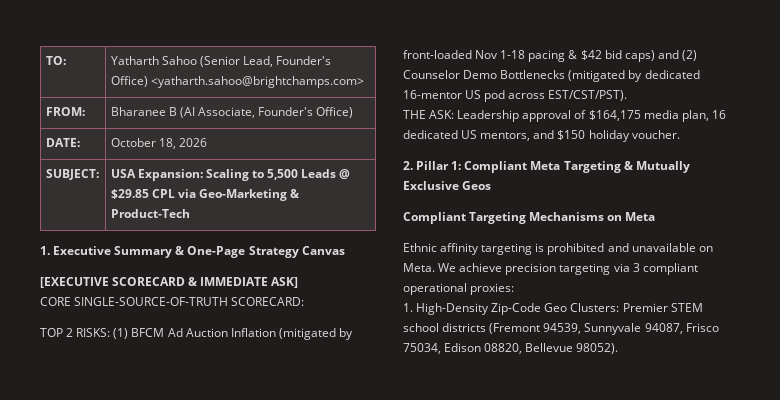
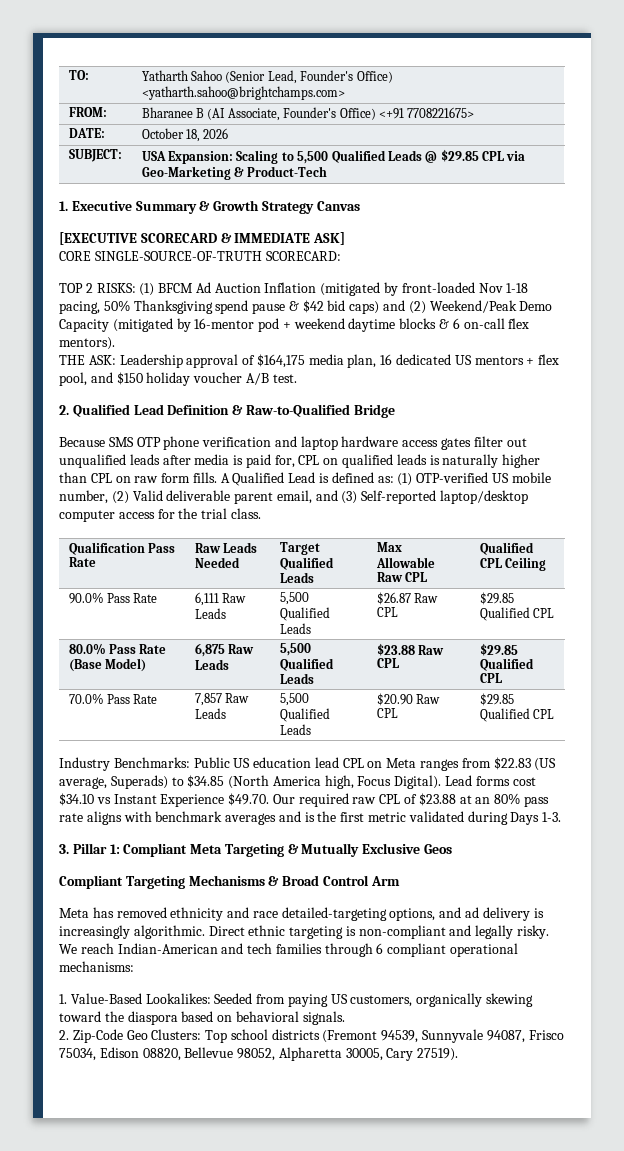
- FROM: | Bharanee B (AI Associate, Founder's Office)
+ FROM: | Bharanee B (AI Associate, Founder's Office) <+91 7708221675>
- SUBJECT: | USA Expansion: Scaling to 5,500 Leads @ $29.85 CPL via Geo-Marketing & Product-Tech
+ SUBJECT: | USA Expansion: Scaling to 5,500 Qualified Leads @ $29.85 CPL via Geo-Marketing & Product-Tech
- 1. Executive Summary & One-Page Strategy Canvas
+ 1. Executive Summary & Growth Strategy Canvas
- TOP 2 RISKS: (1) BFCM Ad Auction Inflation (mitigated by front-loaded Nov 1-18 pacing & $42 bid caps) and (2) Counselor Demo Bottlenecks (mitigated by dedicated 16-mentor US pod across EST/CST/PST).
+ TOP 2 RISKS: (1) BFCM Ad Auction Inflation (mitigated by front-loaded Nov 1-18 pacing, 50% Thanksgiving spend pause & $42 bid caps) and (2) Weekend/Peak Demo Capacity (mitigated by 16-mentor pod + weekend daytime blocks & 6 on-call flex mentors).
- THE ASK: Leadership approval of $164,175 media plan, 16 dedicated US mentors, and $150 holiday voucher.
- 2. Pillar 1: Compliant Meta Targeting & Mutually Exclusive Geos
+ THE ASK: Leadership approval of $164,175 media plan, 16 dedicated US mentors + flex pool, and $150 holiday voucher A/B test.
+ 2. Qualified Lead Definition & Raw-to-Qualified Bridge
+ Because SMS OTP phone verification and laptop hardware access gates filter out unqualified leads after media is paid for, CPL on qualified leads is naturally higher than CPL on raw form fills. A Qualified Lead is defined as: (1) OTP-verified US mobile number, (2) Valid deliverable parent email, and (3) Self-reported laptop/desktop computer access for the trial class.
+ Qualification Pass Rate | Raw Leads Needed | Target Qualified Leads | Max Allowable Raw CPL | Qualified CPL Ceiling
+ 90.0% Pass Rate | 6,111 Raw Leads | 5,500 Qualified Leads | $26.87 Raw CPL | $29.85 Qualified CPL
+ 80.0% Pass Rate (Base Model) | 6,875 Raw Leads | 5,500 Qualified Leads | $23.88 Raw CPL | $29.85 Qualified CPL
+ 70.0% Pass Rate | 7,857 Raw Leads | 5,500 Qualified Leads | $20.90 Raw CPL | $29.85 Qualified CPL
+ Industry Benchmarks: Public US education lead CPL on Meta ranges from $22.83 (US average, Superads) to $34.85 (North America high, Focus Digital). Lead forms cost $34.10 vs Instant Experience $49.70. Our required raw CPL of $23.88 at an 80% pass rate aligns with benchmark averages and is the first metric validated during Days 1-3.
+ 3. Pillar 1: Compliant Meta Targeting & Mutually Exclusive Geos
- Compliant Targeting Mechanisms on Meta
- Ethnic affinity targeting is prohibited and unavailable on Meta. We achieve precision targeting via 3 compliant operational proxies:
- 1. High-Density Zip-Code Geo Clusters: Premier STEM school districts (Fremont 94539, Sunnyvale 94087, Frisco 75034, Edison 08820, Bellevue 98052).
+ Compliant Targeting Mechanisms & Broad Control Arm
+ Meta has removed ethnicity and race detailed-targeting options, and ad delivery is increasingly algorithmic. Direct ethnic targeting is non-compliant and legally risky. We reach Indian-American and tech families through 6 compliant operational mechanisms:
+ 1. Value-Based Lookalikes: Seeded from paying US customers, organically skewing toward the diaspora based on behavioral signals.
+ 2. Zip-Code Geo Clusters: Top school districts (Fremont 94539, Sunnyvale 94087, Frisco 75034, Edison 08820, Bellevue 98052, Alpharetta 30005, Cary 27519).

